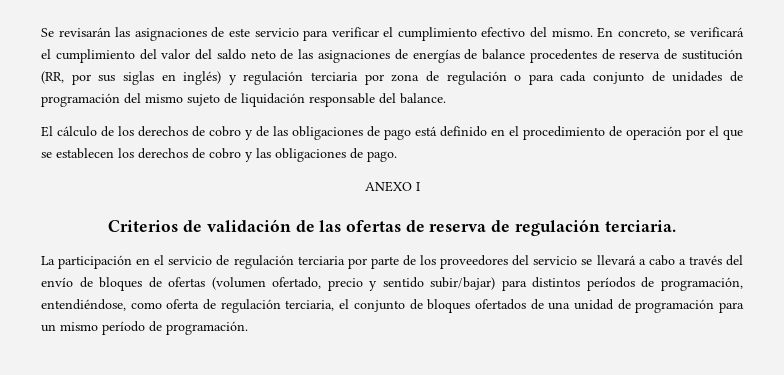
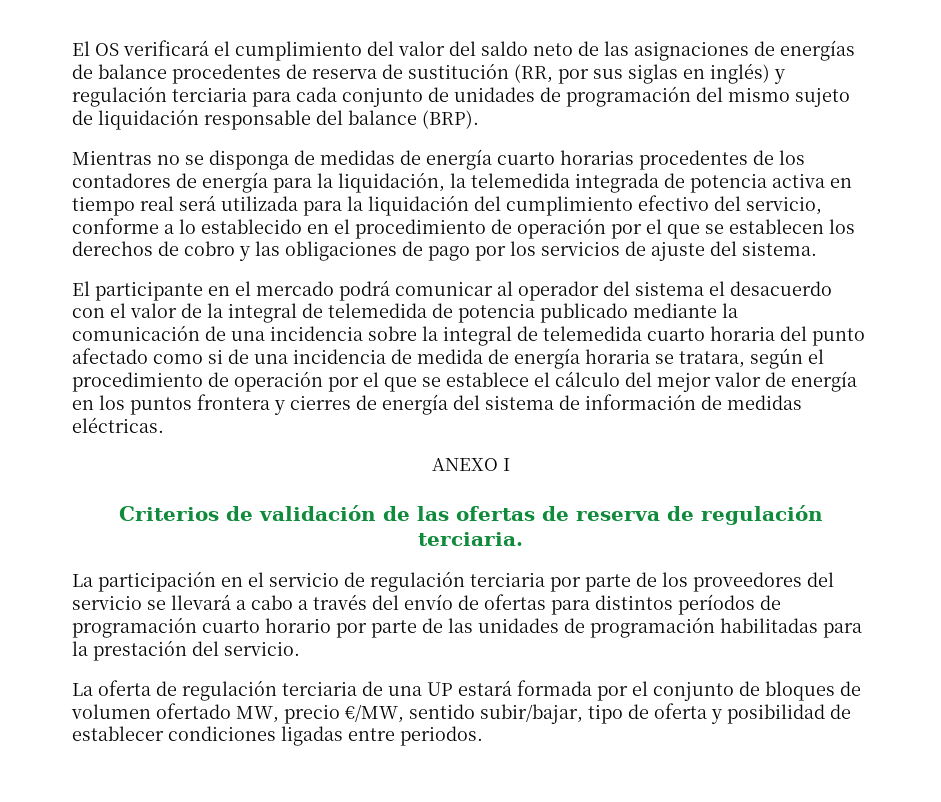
- Se revisarán las asignaciones de este servicio para verificar el cumplimiento efectivo del mismo. En concreto, se verificará el cumplimiento del valor del saldo neto de las asignaciones de energías de balance procedentes de reserva de sustitución (RR, por sus siglas en inglés) y regulación terciaria por zona de regulación o para cada conjunto de unidades de programación del mismo sujeto de liquidación responsable del balance.
- El cálculo de los derechos de cobro y de las obligaciones de pago está definido en el procedimiento de operación por el que se establecen los derechos de cobro y las obligaciones de pago.
+ El OS verificará el cumplimiento del valor del saldo neto de las asignaciones de energías de balance procedentes de reserva de sustitución (RR, por sus siglas en inglés) y regulación terciaria para cada conjunto de unidades de programación del mismo sujeto de liquidación responsable del balance (BRP).
+ Mientras no se disponga de medidas de energía cuarto horarias procedentes de los contadores de energía para la liquidación, la telemedida integrada de potencia activa en tiempo real será utilizada para la liquidación del cumplimiento efectivo del servicio, conforme a lo establecido en el procedimiento de operación por el que se establecen los derechos de cobro y las obligaciones de pago por los servicios de ajuste del sistema.
+ El participante en el mercado podrá comunicar al operador del sistema el desacuerdo con el valor de la integral de telemedida de potencia publicado mediante la comunicación de una incidencia sobre la integral de telemedida cuarto horaria del punto afectado como si de una incidencia de medida de energía horaria se tratara, según el procedimiento de operación por el que se establece el cálculo del mejor valor de energía en los puntos frontera y cierres de energía del sistema de información de medidas eléctricas.
- La participación en el servicio de regulación terciaria por parte de los proveedores del servicio se llevará a cabo a través del envío de bloques de ofertas (volumen ofertado, precio y sentido subir/bajar) para distintos períodos de programación, entendiéndose, como oferta de regulación terciaria, el conjunto de bloques ofertados de una unidad de programación para un mismo período de programación.
+ La participación en el servicio de regulación terciaria por parte de los proveedores del servicio se llevará a cabo a través del envío de ofertas para distintos períodos de programación cuarto horario por parte de las unidades de programación habilitadas para la prestación del servicio.
+ La oferta de regulación terciaria de una UP estará formada por el conjunto de bloques de volumen ofertado MW, precio €/MW, sentido subir/bajar, tipo de oferta y posibilidad de establecer condiciones ligadas entre periodos.

